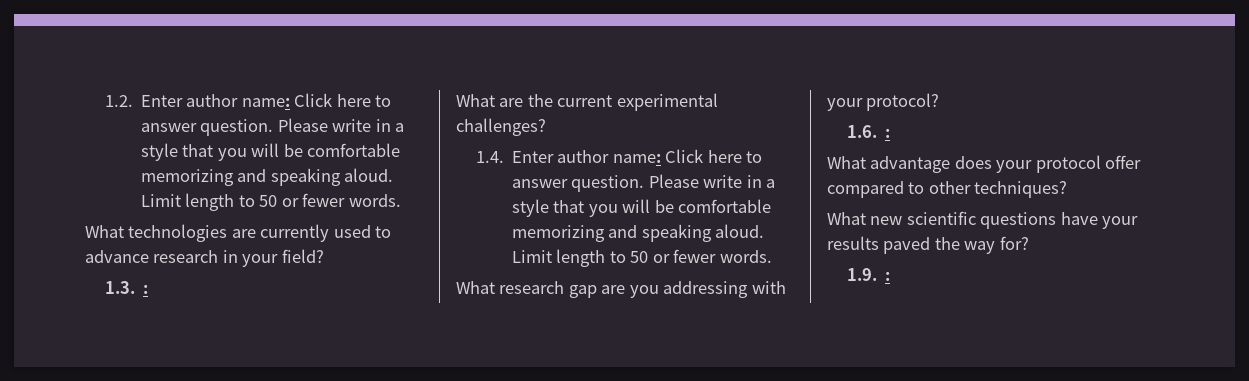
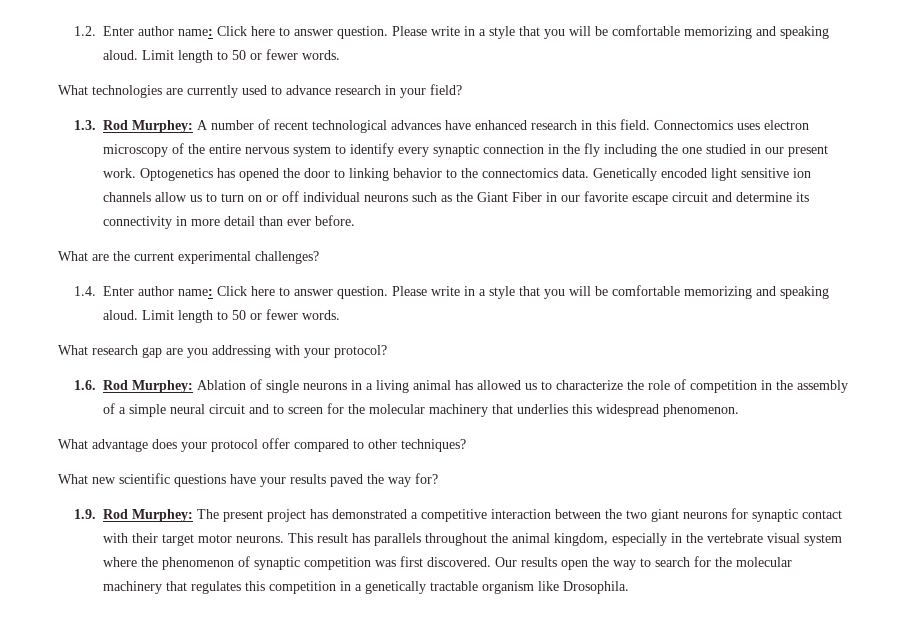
- 1.3. :
+ 1.3. Rod Murphey: A number of recent technological advances have enhanced research in this field. Connectomics uses electron microscopy of the entire nervous system to identify every synaptic connection in the fly including the one studied in our present work. Optogenetics has opened the door to linking behavior to the connectomics data. Genetically encoded light sensitive ion channels allow us to turn on or off individual neurons such as the Giant Fiber in our favorite escape circuit and determine its connectivity in more detail than ever before.
- 1.6. :
+ 1.6. Rod Murphey: Ablation of single neurons in a living animal has allowed us to characterize the role of competition in the assembly of a simple neural circuit and to screen for the molecular machinery that underlies this widespread phenomenon.
- 1.9. :
+ 1.9. Rod Murphey: The present project has demonstrated a competitive interaction between the two giant neurons for synaptic contact with their target motor neurons. This result has parallels throughout the animal kingdom, especially in the vertebrate visual system where the phenomenon of synaptic competition was first discovered. Our results open the way to search for the molecular machinery that regulates this competition in a genetically tractable organism like Drosophila.

